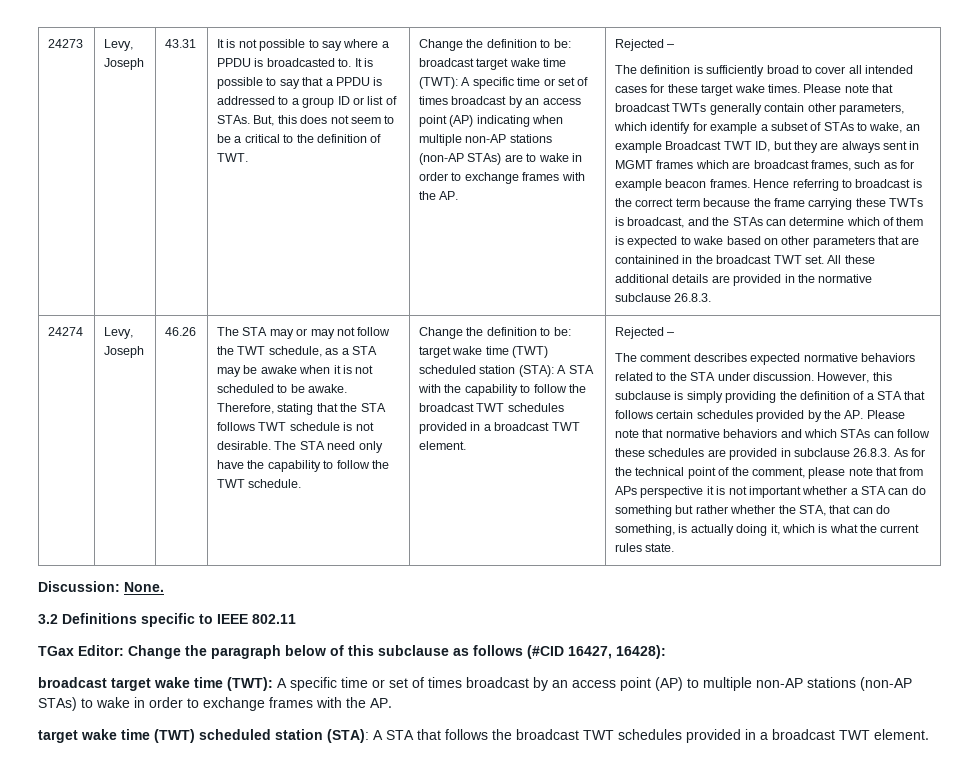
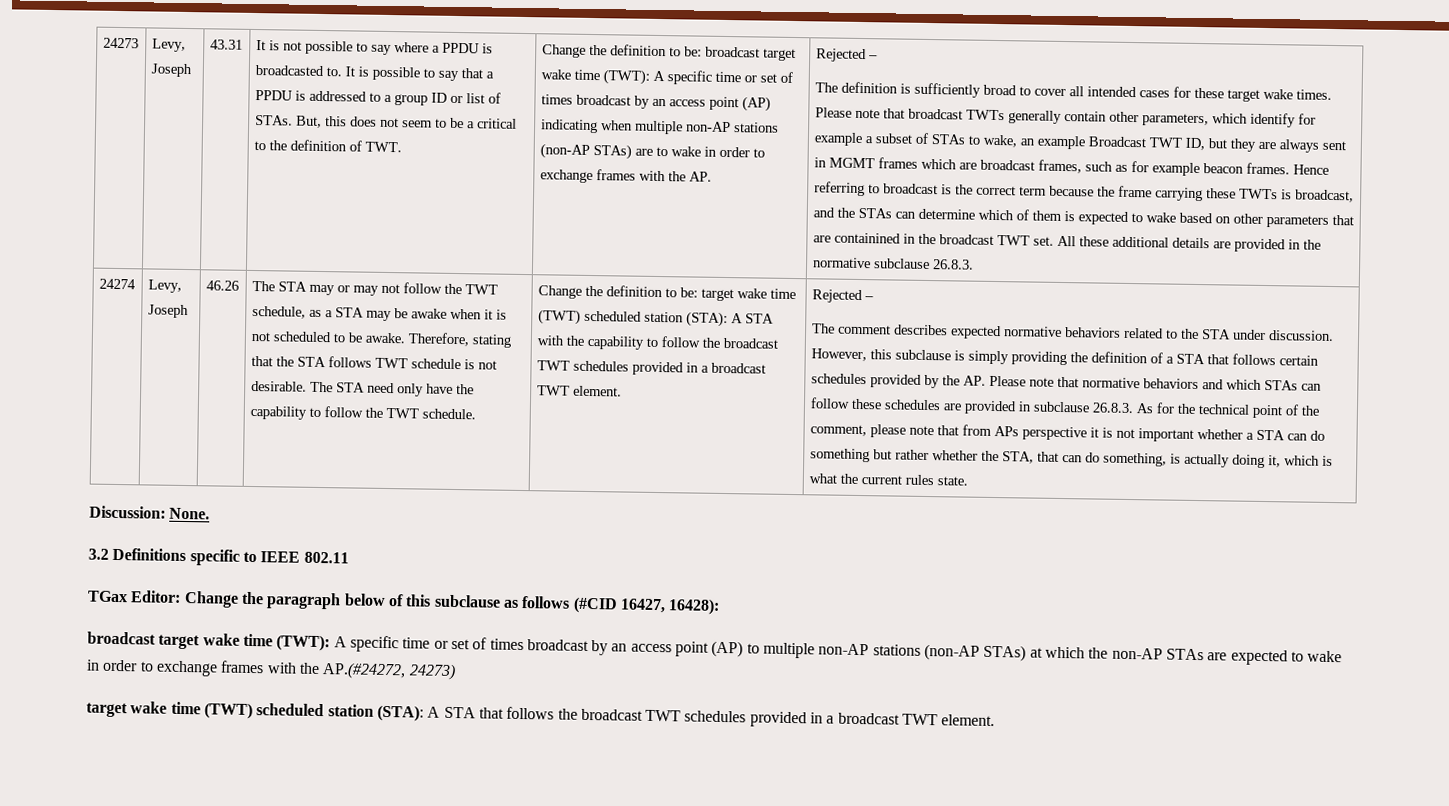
- broadcast target wake time (TWT): A specific time or set of times broadcast by an access point (AP) to multiple non-AP stations (non-AP STAs) to wake in order to exchange frames with the AP.
+ broadcast target wake time (TWT): A specific time or set of times broadcast by an access point (AP) to multiple non-AP stations (non-AP STAs) at which the non-AP STAs are expected to wake in order to exchange frames with the AP.(#24272, 24273)

